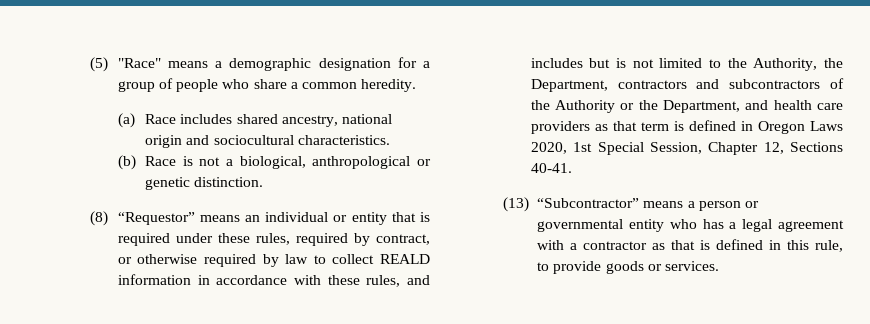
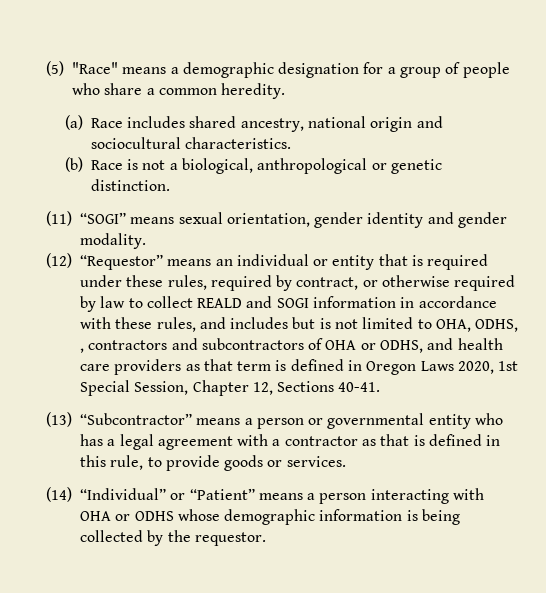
- (8) “Requestor” means an individual or entity that is required under these rules, required by contract, or otherwise required by law to collect REALD information in accordance with these rules, and includes but is not limited to the Authority, the Department, contractors and subcontractors of the Authority or the Department, and health care providers as that term is defined in Oregon Laws 2020, 1st Special Session, Chapter 12, Sections 40-41.
+ (11) “SOGI” means sexual orientation, gender identity and gender modality.
+ (12) “Requestor” means an individual or entity that is required under these rules, required by contract, or otherwise required by law to collect REALD and SOGI information in accordance with these rules, and includes but is not limited to OHA, ODHS, , contractors and subcontractors of OHA or ODHS, and health care providers as that term is defined in Oregon Laws 2020, 1st Special Session, Chapter 12, Sections 40-41.
+ (14) “Individual” or “Patient” means a person interacting with OHA or ODHS whose demographic information is being collected by the requestor.

